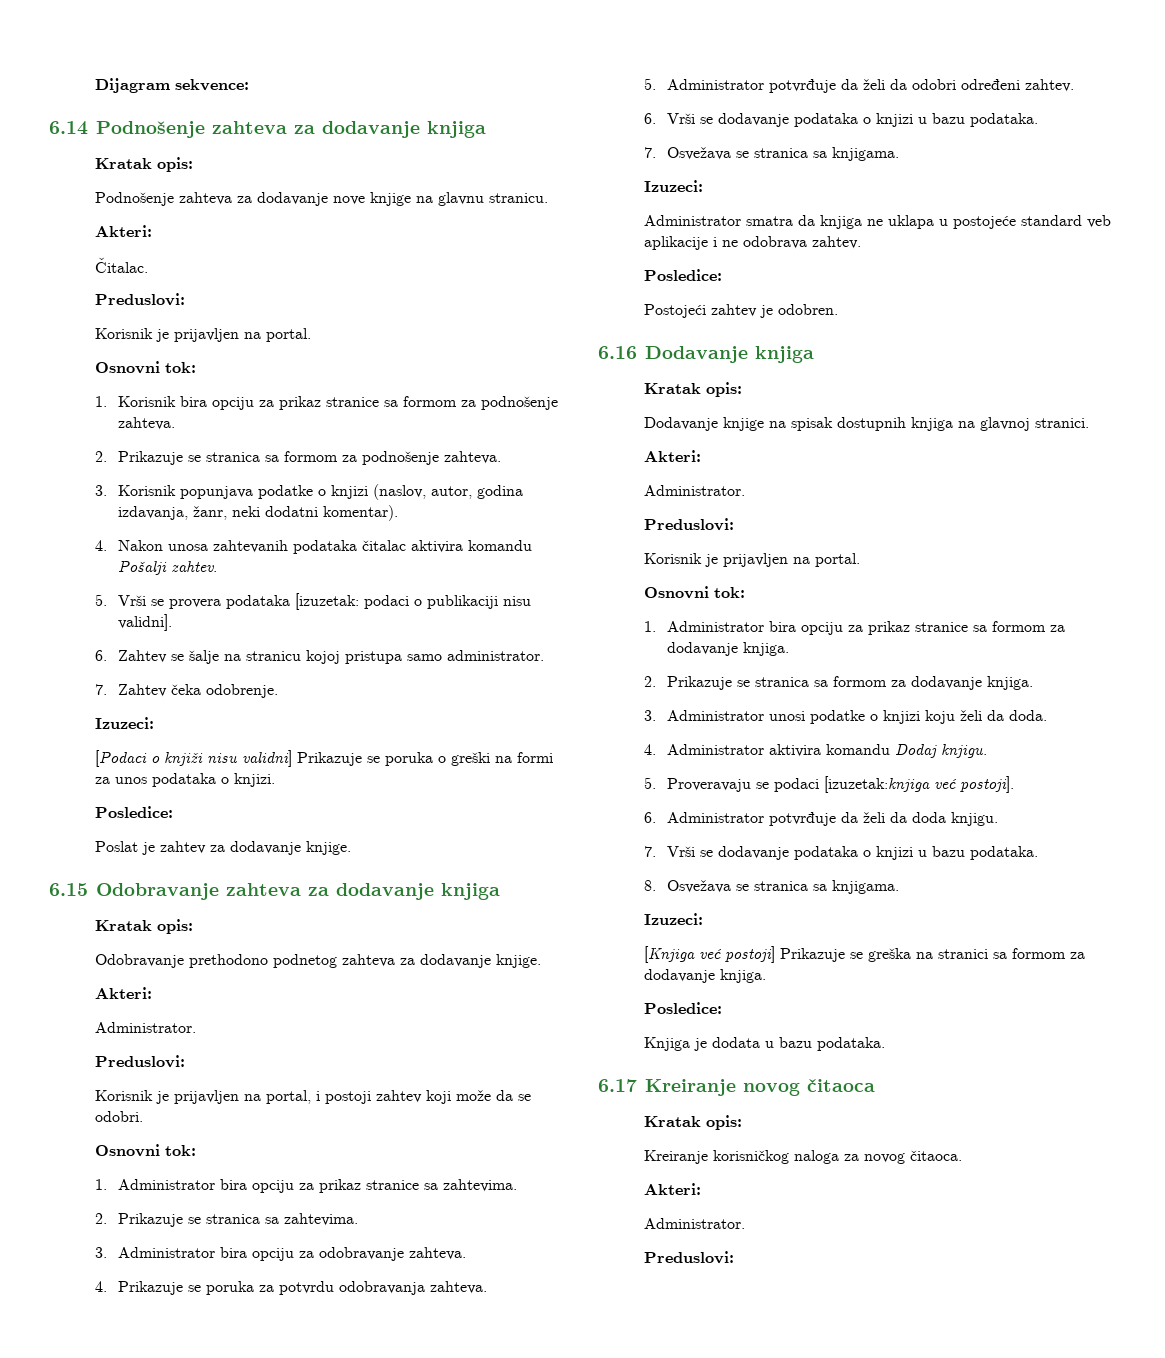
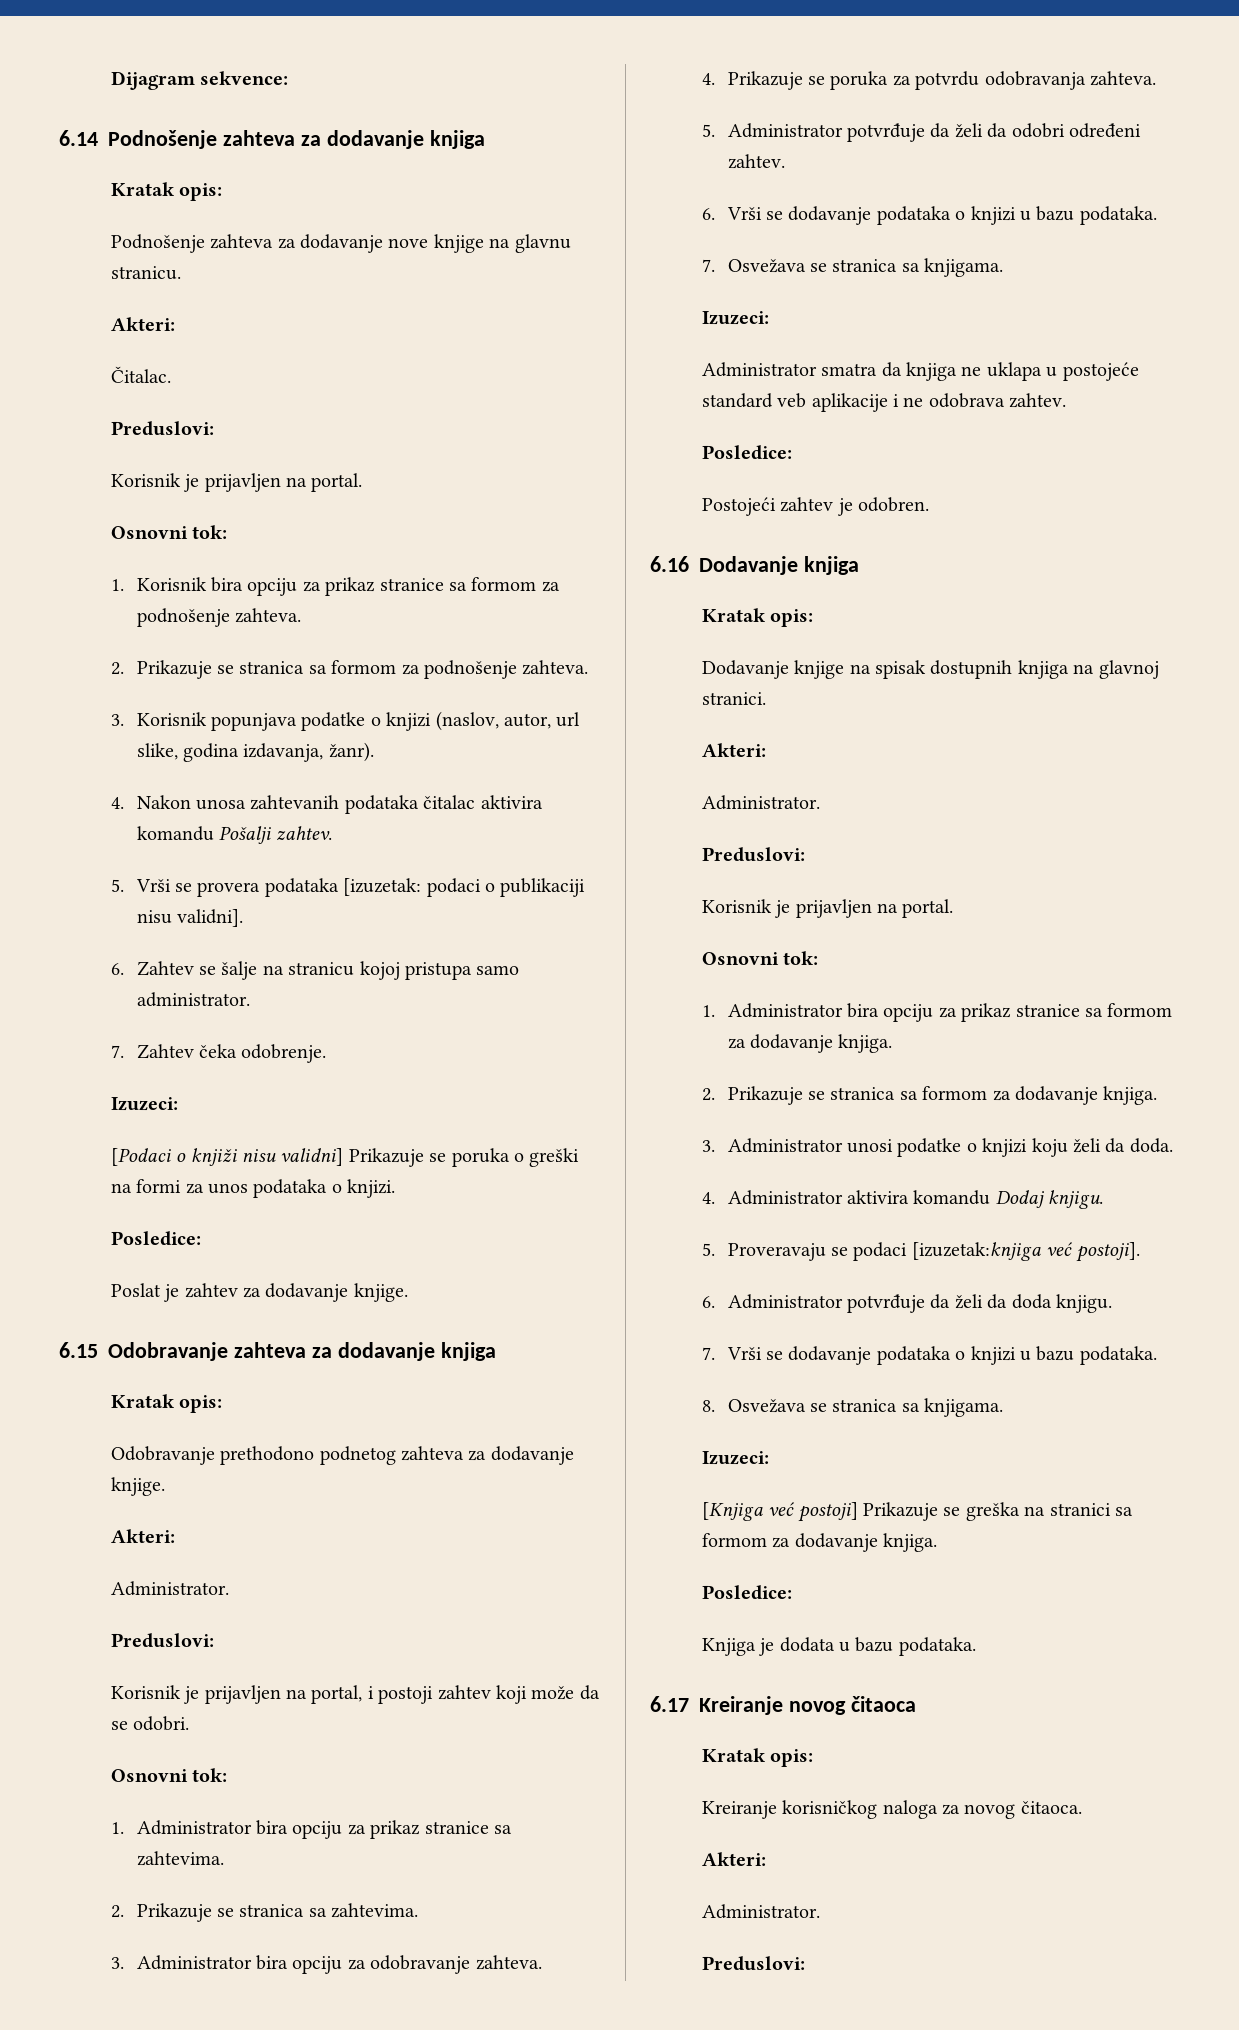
- 3. Korisnik popunjava podatke o knjizi (naslov, autor, godina izdavanja, žanr, neki dodatni komentar).
+ 3. Korisnik popunjava podatke o knjizi (naslov, autor, url slike, godina izdavanja, žanr).

